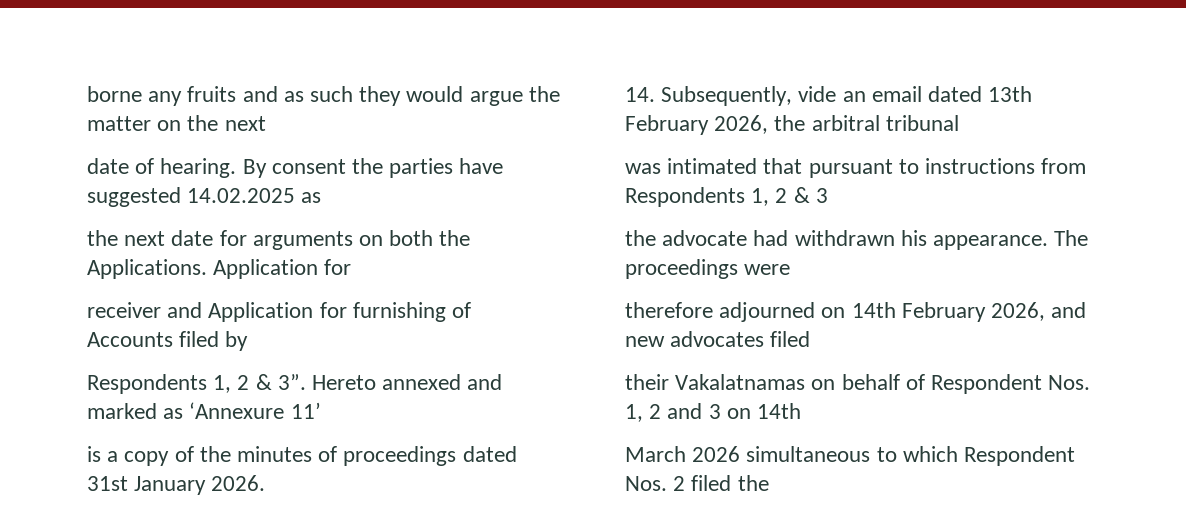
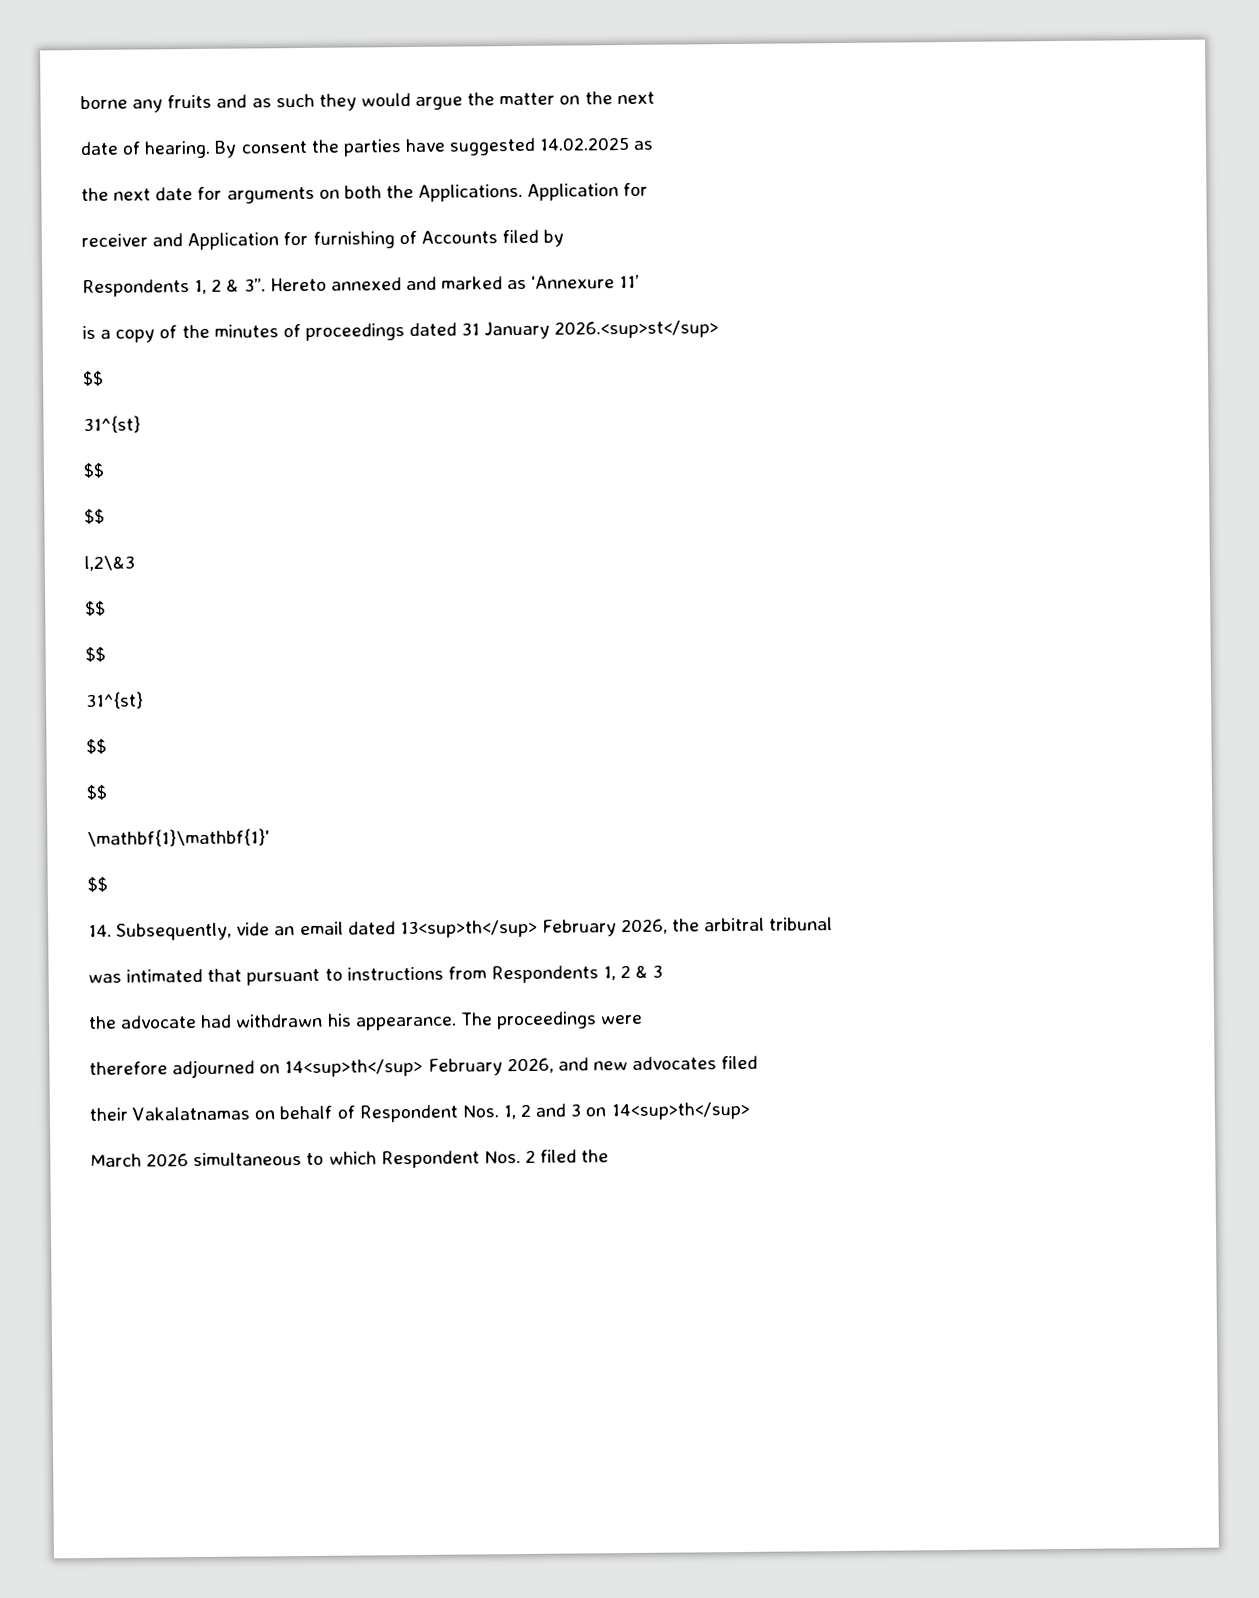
- is a copy of the minutes of proceedings dated 31st January 2026.
+ is a copy of the minutes of proceedings dated 31 January 2026.<sup>st</sup>
+ $$
+ 31^{st}
+ $$
+ $$
+ l,2\&3
+ $$
+ $$
+ 31^{st}
+ $$
+ $$
+ \mathbf{1}\mathbf{1}'
+ $$
- 14. Subsequently, vide an email dated 13th February 2026, the arbitral tribunal
+ 14. Subsequently, vide an email dated 13<sup>th</sup> February 2026, the arbitral tribunal
- therefore adjourned on 14th February 2026, and new advocates filed
+ therefore adjourned on 14<sup>th</sup> February 2026, and new advocates filed
- their Vakalatnamas on behalf of Respondent Nos. 1, 2 and 3 on 14th
+ their Vakalatnamas on behalf of Respondent Nos. 1, 2 and 3 on 14<sup>th</sup>

